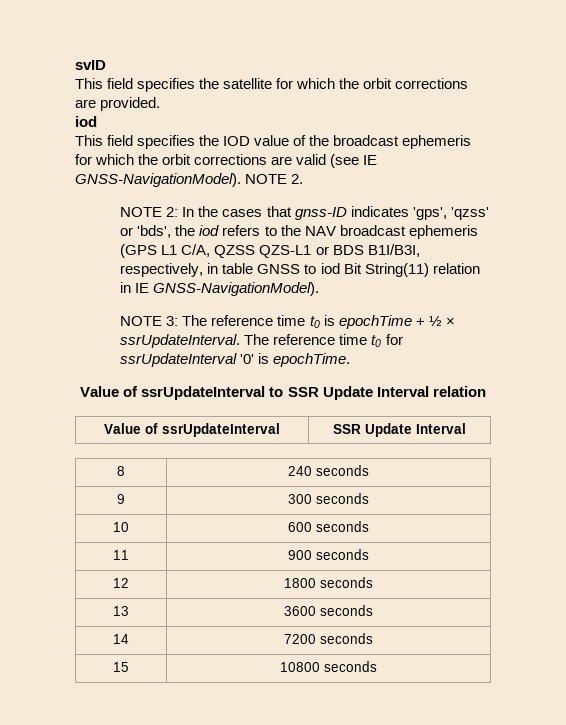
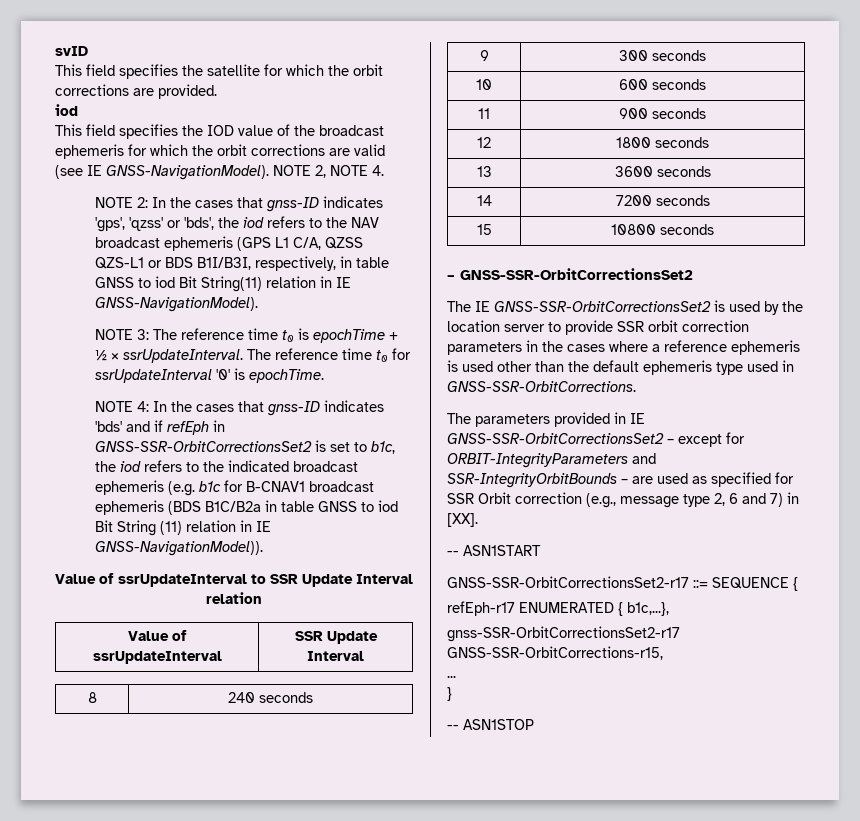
- NOTE 2.
+ NOTE 2, NOTE 4.
+ NOTE 4: In the cases that gnss-ID indicates 'bds' and if refEph in GNSS-SSR-OrbitCorrectionsSet2 is set to b1c, the iod refers to the indicated broadcast ephemeris (e.g. b1c for B-CNAV1 broadcast ephemeris (BDS B1C/B2a in table GNSS to iod Bit String (11) relation in IE GNSS-NavigationModel)).
+ – GNSS-SSR-OrbitCorrectionsSet2
+ The IE GNSS-SSR-OrbitCorrectionsSet2 is used by the location server to provide SSR orbit correction parameters in the cases where a reference ephemeris is used other than the default ephemeris type used in GNSS-SSR-OrbitCorrections.
+ The parameters provided in IE GNSS-SSR-OrbitCorrectionsSet2 – except for ORBIT-IntegrityParameters and SSR-IntegrityOrbitBounds – are used as specified for SSR Orbit correction (e.g., message type 2, 6 and 7) in [XX].
+ -- ASN1START
+ GNSS-SSR-OrbitCorrectionsSet2-r17 ::= SEQUENCE {
+ refEph-r17 ENUMERATED { b1c,...},
+ gnss-SSR-OrbitCorrectionsSet2-r17 GNSS-SSR-OrbitCorrections-r15,
+ ...
+ }
+ -- ASN1STOP

